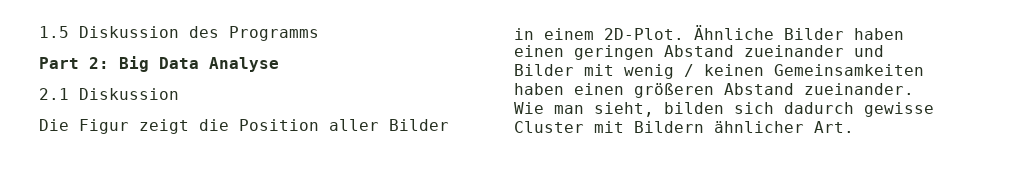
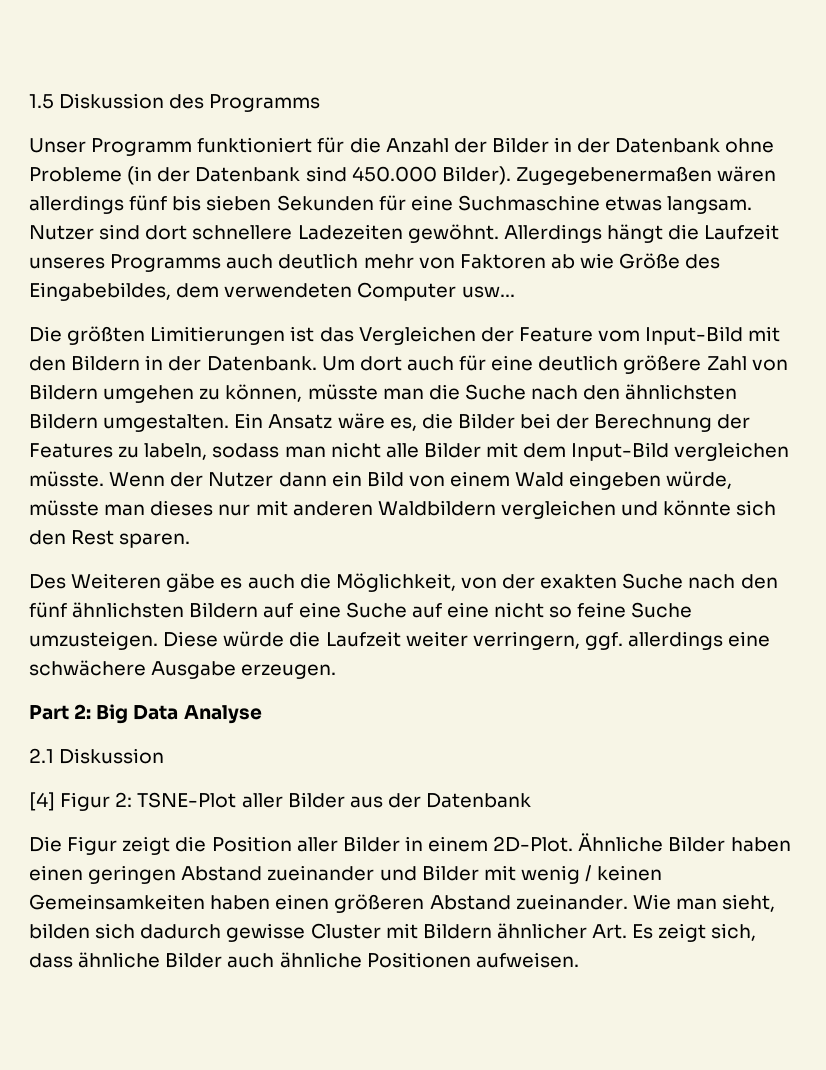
+ Unser Programm funktioniert für die Anzahl der Bilder in der Datenbank ohne Probleme (in der Datenbank sind 450.000 Bilder). Zugegebenermaßen wären allerdings fünf bis sieben Sekunden für eine Suchmaschine etwas langsam. Nutzer sind dort schnellere Ladezeiten gewöhnt. Allerdings hängt die Laufzeit unseres Programms auch deutlich mehr von Faktoren ab wie Größe des Eingabebildes, dem verwendeten Computer usw...
+ Die größten Limitierungen ist das Vergleichen der Feature vom Input-Bild mit den Bildern in der Datenbank. Um dort auch für eine deutlich größere Zahl von Bildern umgehen zu können, müsste man die Suche nach den ähnlichsten Bildern umgestalten. Ein Ansatz wäre es, die Bilder bei der Berechnung der Features zu labeln, sodass man nicht alle Bilder mit dem Input-Bild vergleichen müsste. Wenn der Nutzer dann ein Bild von einem Wald eingeben würde, müsste man dieses nur mit anderen Waldbildern vergleichen und könnte sich den Rest sparen.
+ Des Weiteren gäbe es auch die Möglichkeit, von der exakten Suche nach den fünf ähnlichsten Bildern auf eine Suche auf eine nicht so feine Suche umzusteigen. Diese würde die Laufzeit weiter verringern, ggf. allerdings eine schwächere Ausgabe erzeugen.
+ [4] Figur 2: TSNE-Plot aller Bilder aus der Datenbank
- Wie man sieht, bilden sich dadurch gewisse Cluster mit Bildern ähnlicher Art.
+ Wie man sieht, bilden sich dadurch gewisse Cluster mit Bildern ähnlicher Art. Es zeigt sich, dass ähnliche Bilder auch ähnliche Positionen aufweisen.

